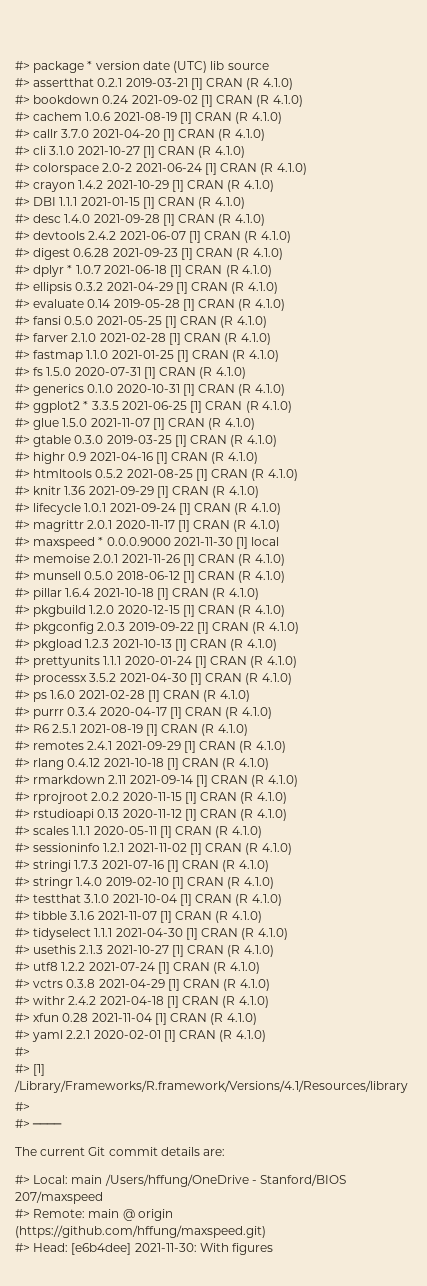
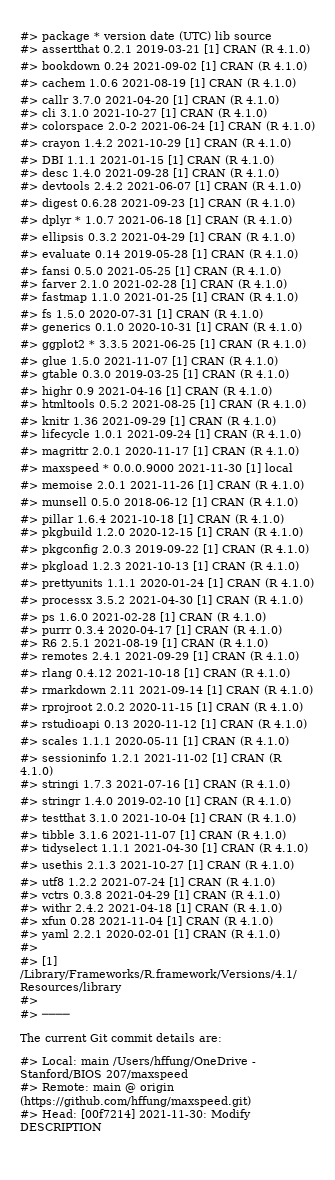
- #> Head: [e6b4dee] 2021-11-30: With figures
+ #> Head: [00f7214] 2021-11-30: Modify DESCRIPTION

